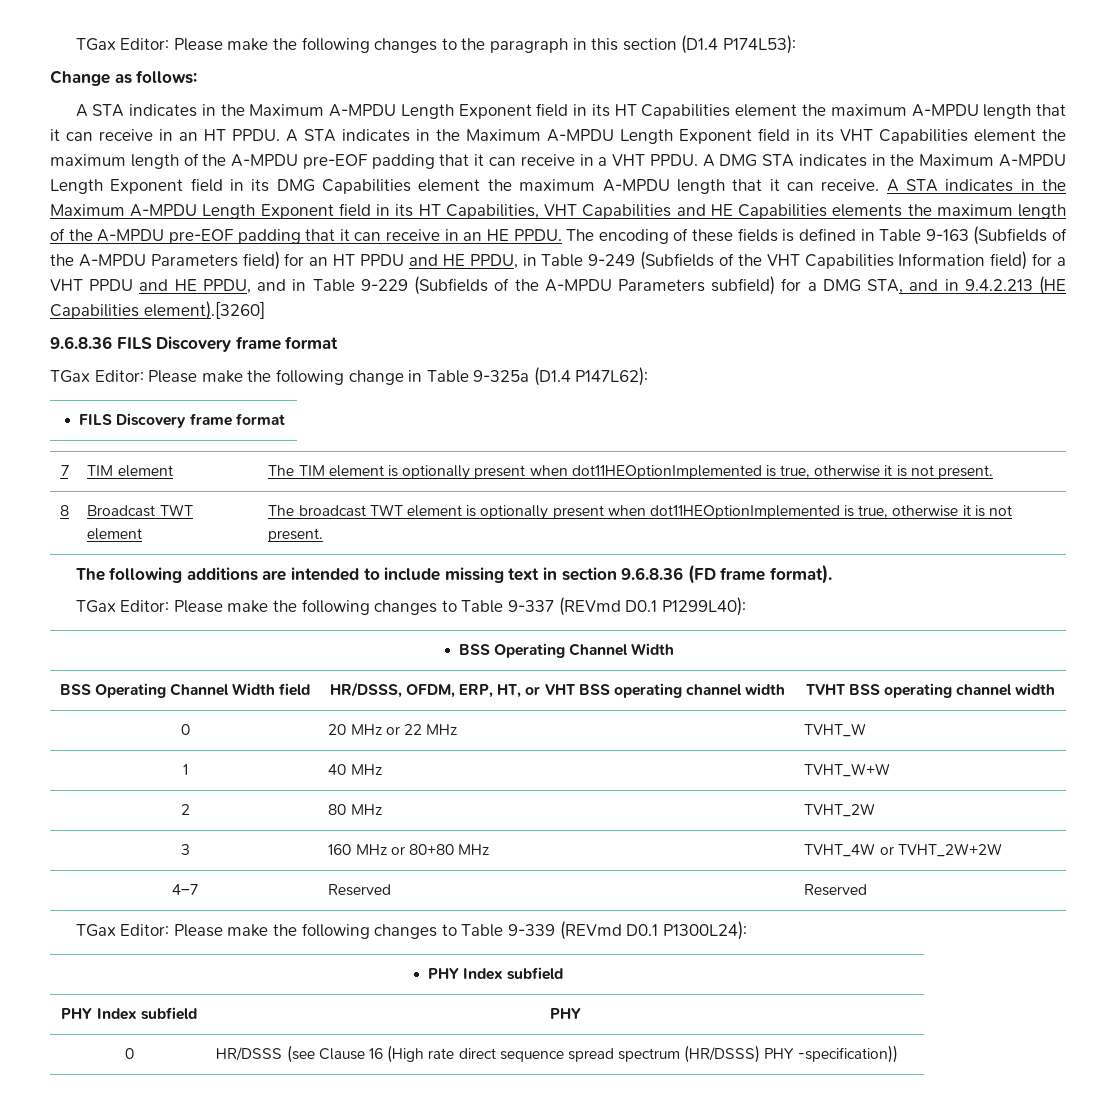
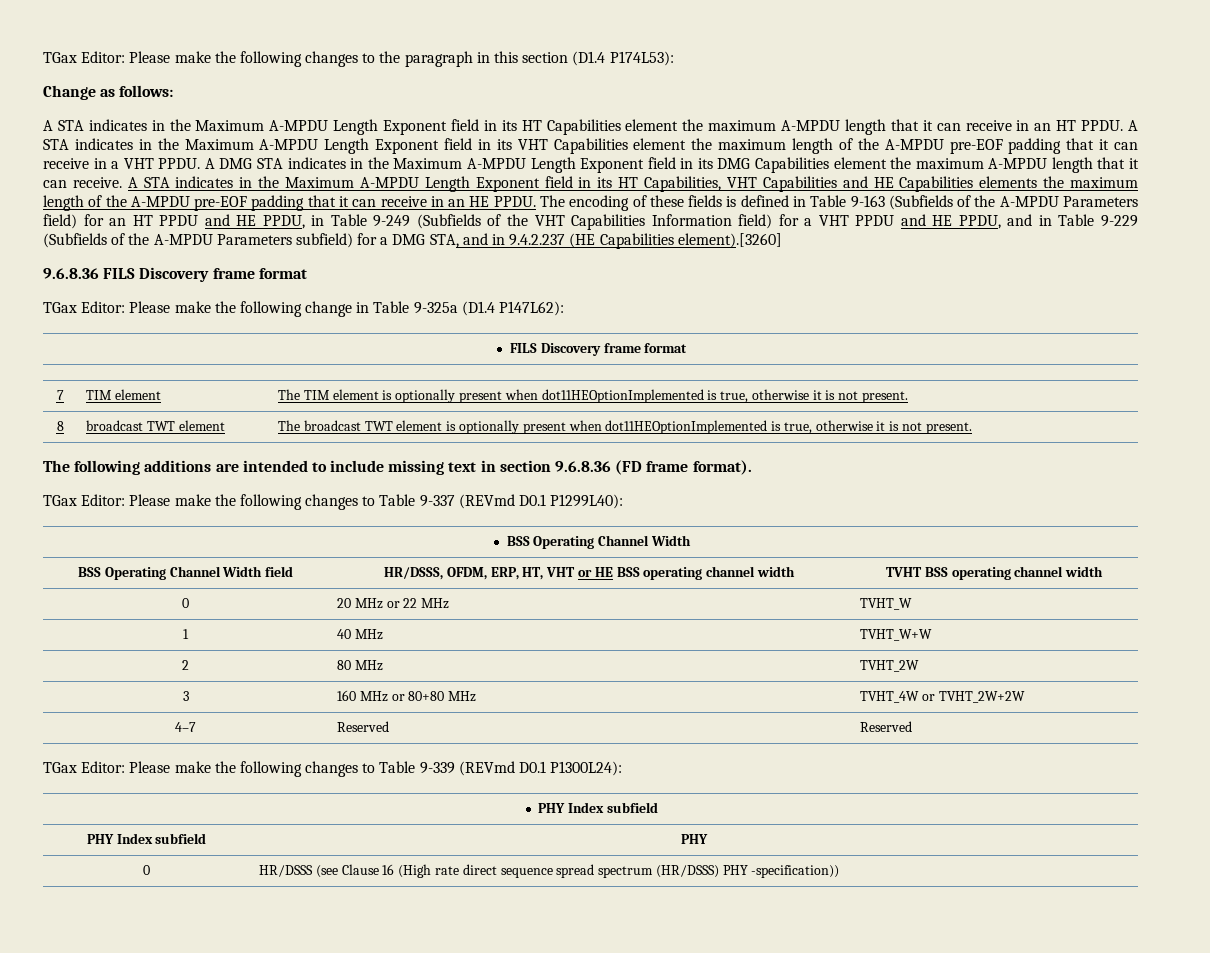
- The encoding of these fields is defined in Table 9-163 (Subfields of the A-MPDU Parameters field) for an HT PPDU and HE PPDU, in Table 9-249 (Subfields of the VHT Capabilities Information field) for a VHT PPDU and HE PPDU, and in Table 9-229 (Subfields of the A-MPDU Parameters subfield) for a DMG STA, and in 9.4.2.213 (HE Capabilities element).[3260]
+ The encoding of these fields is defined in Table 9-163 (Subfields of the A-MPDU Parameters field) for an HT PPDU and HE PPDU, in Table 9-249 (Subfields of the VHT Capabilities Information field) for a VHT PPDU and HE PPDU, and in Table 9-229 (Subfields of the A-MPDU Parameters subfield) for a DMG STA, and in 9.4.2.237 (HE Capabilities element).[3260]
- 8 | Broadcast TWT element | The broadcast TWT element is optionally present when dot11HEOptionImplemented is true, otherwise it is not present.
+ 8 | broadcast TWT element | The broadcast TWT element is optionally present when dot11HEOptionImplemented is true, otherwise it is not present.
- BSS Operating Channel Width field | HR/DSSS, OFDM, ERP, HT, or VHT BSS operating channel width | TVHT BSS operating channel width
+ BSS Operating Channel Width field | HR/DSSS, OFDM, ERP, HT, VHT or HE BSS operating channel width | TVHT BSS operating channel width

